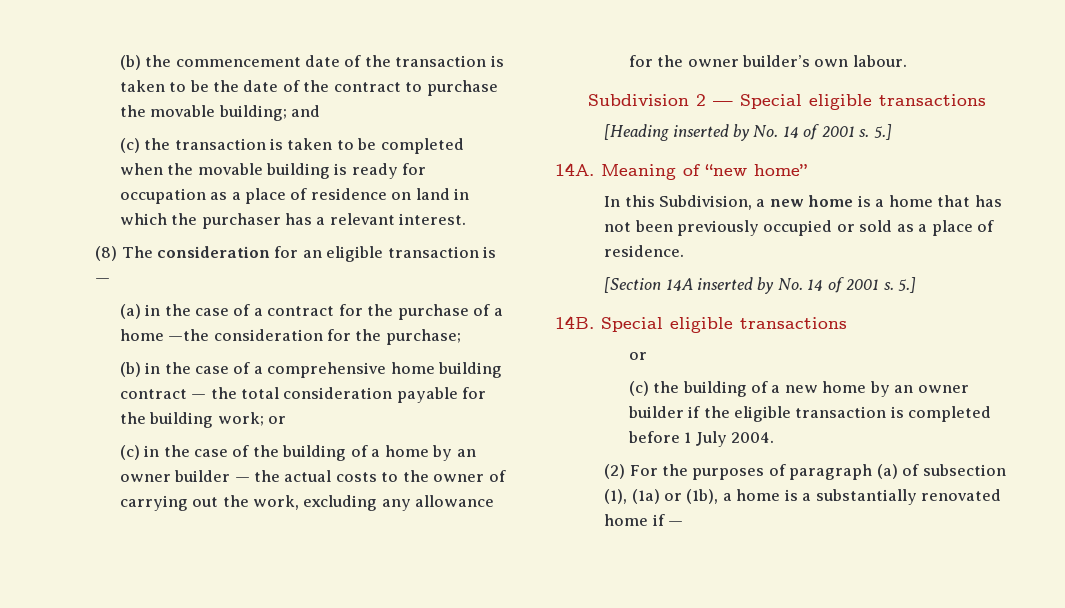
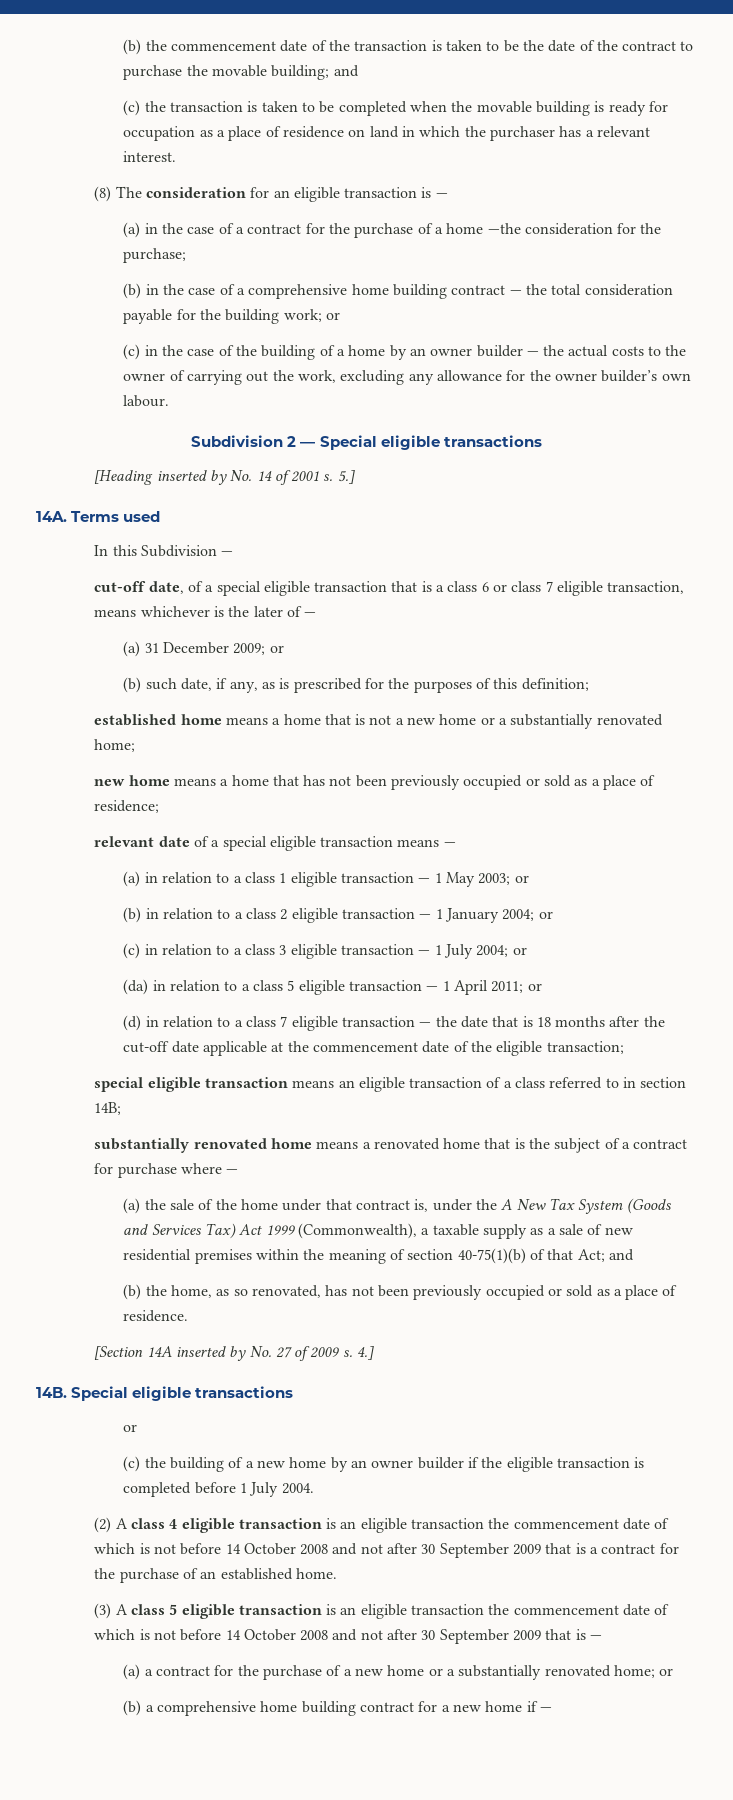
- Meaning of “new home”
- In this Subdivision, a new home is a home that has not been previously occupied or sold as a place of residence.
+ Terms used
+ In this Subdivision —
+ cut-off date, of a special eligible transaction that is a class 6 or class 7 eligible transaction, means whichever is the later of —
+ (a) 31 December 2009; or
+ (b) such date, if any, as is prescribed for the purposes of this definition;
+ established home means a home that is not a new home or a substantially renovated home;
+ new home means a home that has not been previously occupied or sold as a place of residence;
+ relevant date of a special eligible transaction means —
+ (a) in relation to a class 1 eligible transaction — 1 May 2003; or
+ (b) in relation to a class 2 eligible transaction — 1 January 2004; or
+ (c) in relation to a class 3 eligible transaction — 1 July 2004; or
+ (da) in relation to a class 5 eligible transaction — 1 April 2011; or
+ (d) in relation to a class 7 eligible transaction — the date that is 18 months after the cut-off date applicable at the commencement date of the eligible transaction;
+ special eligible transaction means an eligible transaction of a class referred to in section 14B;
+ substantially renovated home means a renovated home that is the subject of a contract for purchase where —
+ (a) the sale of the home under that contract is, under the A New Tax System (Goods and Services Tax) Act 1999 (Commonwealth), a taxable supply as a sale of new residential premises within the meaning of section 40-75(1)(b) of that Act; and
+ (b) the home, as so renovated, has not been previously occupied or sold as a place of residence.
- [Section 14A inserted by No. 14 of 2001 s. 5.]
+ [Section 14A inserted by No. 27 of 2009 s. 4.]
- (2) For the purposes of paragraph (a) of subsection (1), (1a) or (1b), a home is a substantially renovated home if —
+ (2) A class 4 eligible transaction is an eligible transaction the commencement date of which is not before 14 October 2008 and not after 30 September 2009 that is a contract for the purchase of an established home.
+ (3) A class 5 eligible transaction is an eligible transaction the commencement date of which is not before 14 October 2008 and not after 30 September 2009 that is —
+ (a) a contract for the purchase of a new home or a substantially renovated home; or
+ (b) a comprehensive home building contract for a new home if —

